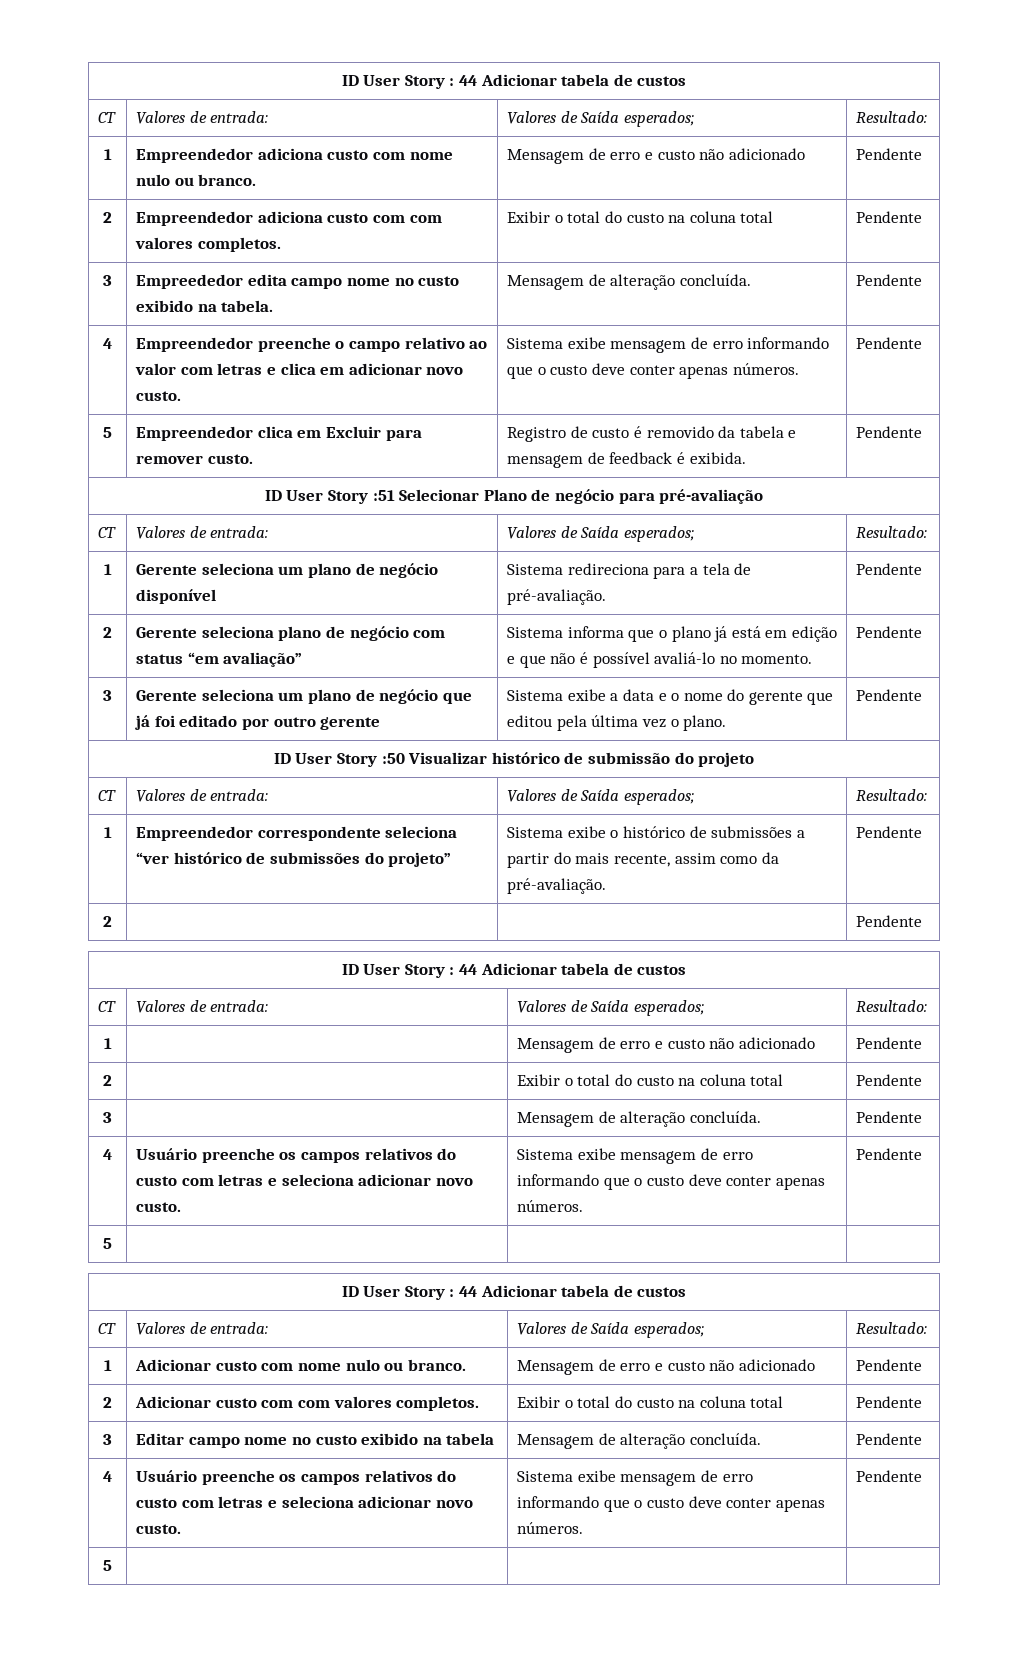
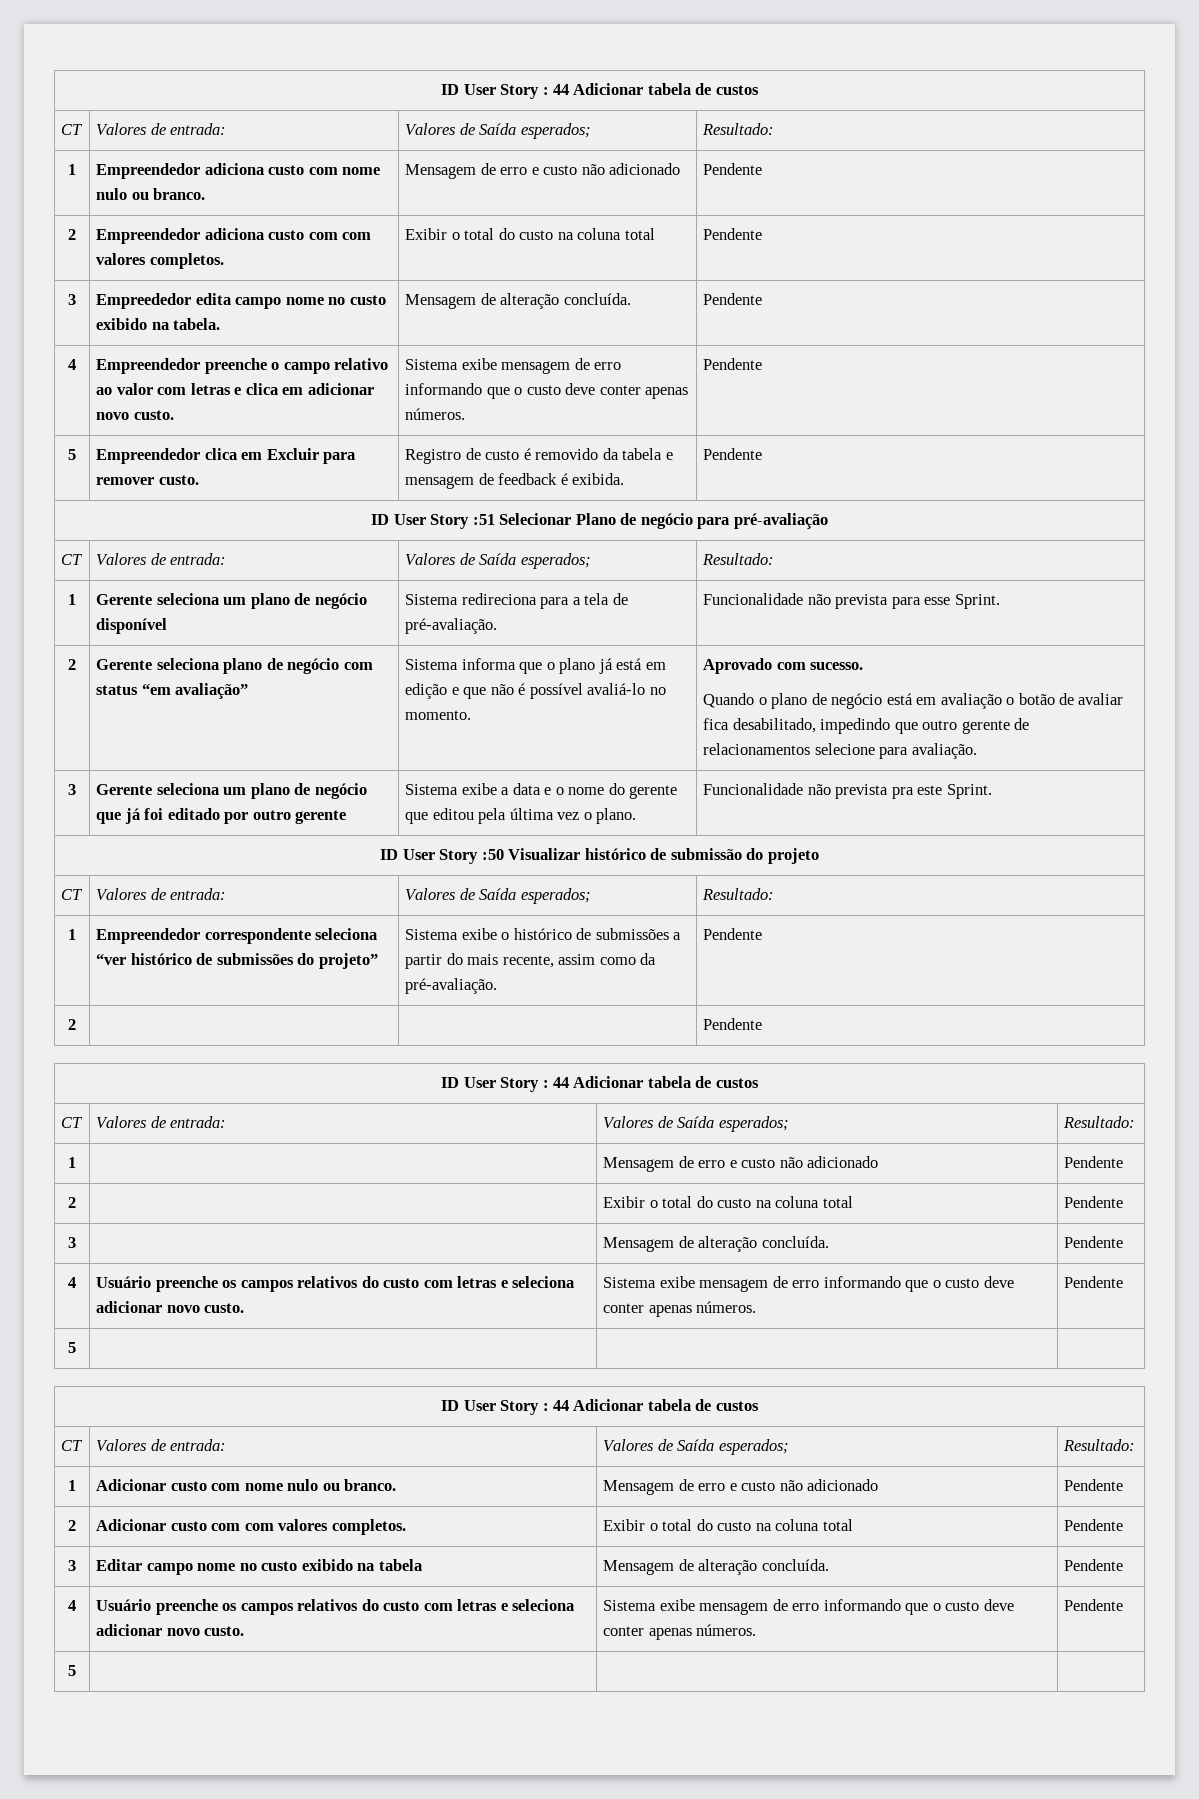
- 1 | Gerente seleciona um plano de negócio disponível | Sistema redireciona para a tela de pré-avaliação. | Pendente
+ 1 | Gerente seleciona um plano de negócio disponível | Sistema redireciona para a tela de pré-avaliação. | Funcionalidade não prevista para esse Sprint.
- Sistema informa que o plano já está em edição e que não é possível avaliá-lo no momento. | Pendente
+ Sistema informa que o plano já está em edição e que não é possível avaliá-lo no momento. | Aprovado com sucesso.
+ Quando o plano de negócio está em avaliação o botão de avaliar fica desabilitado, impedindo que outro gerente de relacionamentos selecione para avaliação.
- 3 | Gerente seleciona um plano de negócio que já foi editado por outro gerente | Sistema exibe a data e o nome do gerente que editou pela última vez o plano. | Pendente
+ 3 | Gerente seleciona um plano de negócio que já foi editado por outro gerente | Sistema exibe a data e o nome do gerente que editou pela última vez o plano. | Funcionalidade não prevista pra este Sprint.

